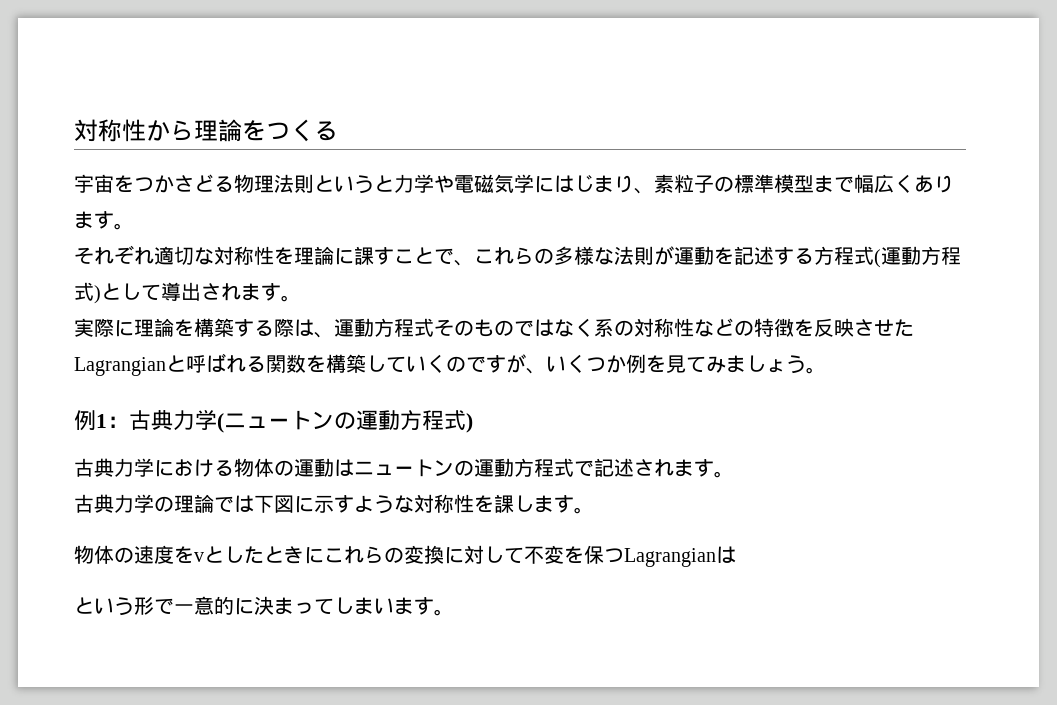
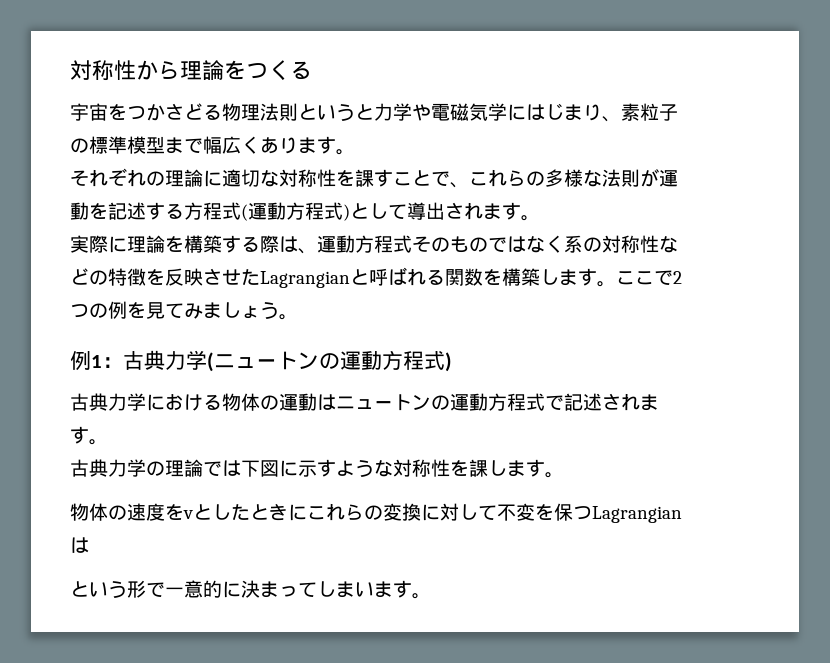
- それぞれ適切な対称性を理論に課すことで、これらの多様な法則が運動を記述する方程式(運動方程式)として導出されます。
+ それぞれの理論に適切な対称性を課すことで、これらの多様な法則が運動を記述する方程式(運動方程式)として導出されます。
- 実際に理論を構築する際は、運動方程式そのものではなく系の対称性などの特徴を反映させたLagrangianと呼ばれる関数を構築していくのですが、いくつか例を見てみましょう。
+ 実際に理論を構築する際は、運動方程式そのものではなく系の対称性などの特徴を反映させたLagrangianと呼ばれる関数を構築します。ここで2つの例を見てみましょう。

